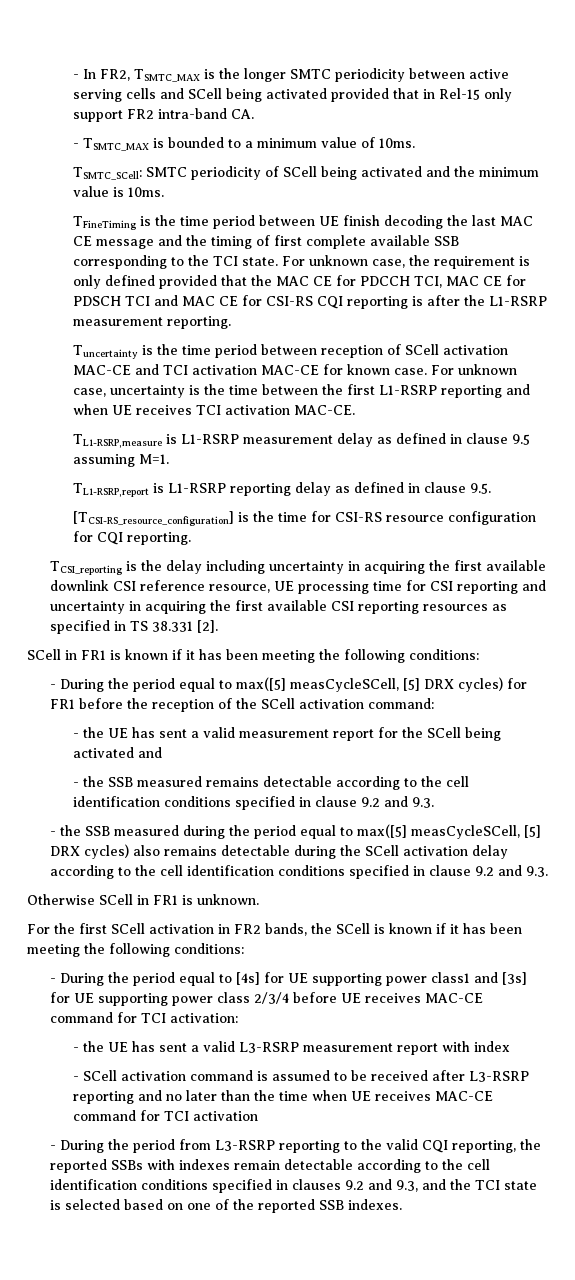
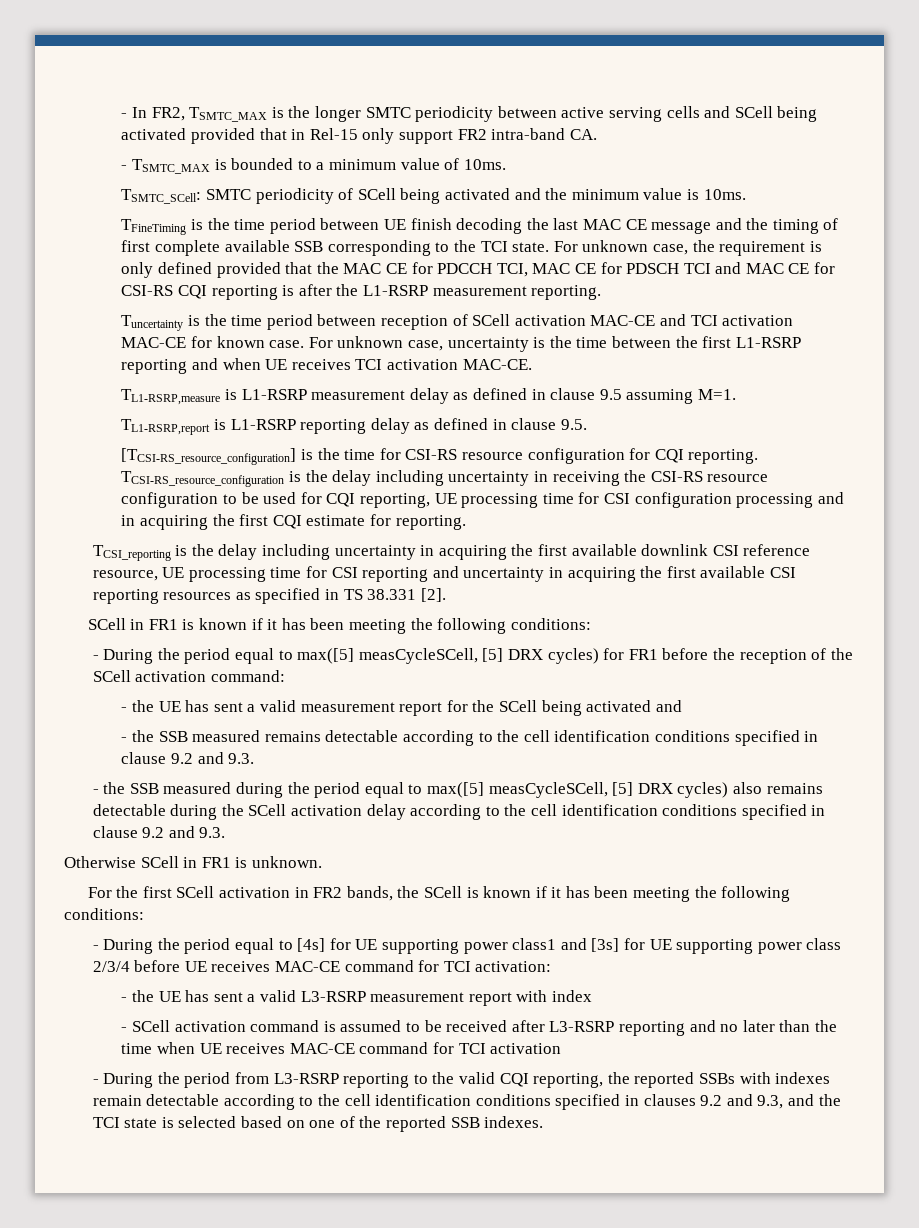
+ TCSI-RS_resource_configuration is the delay including uncertainty in receiving the CSI-RS resource configuration to be used for CQI reporting, UE processing time for CSI configuration processing and in acquiring the first CQI estimate for reporting.

